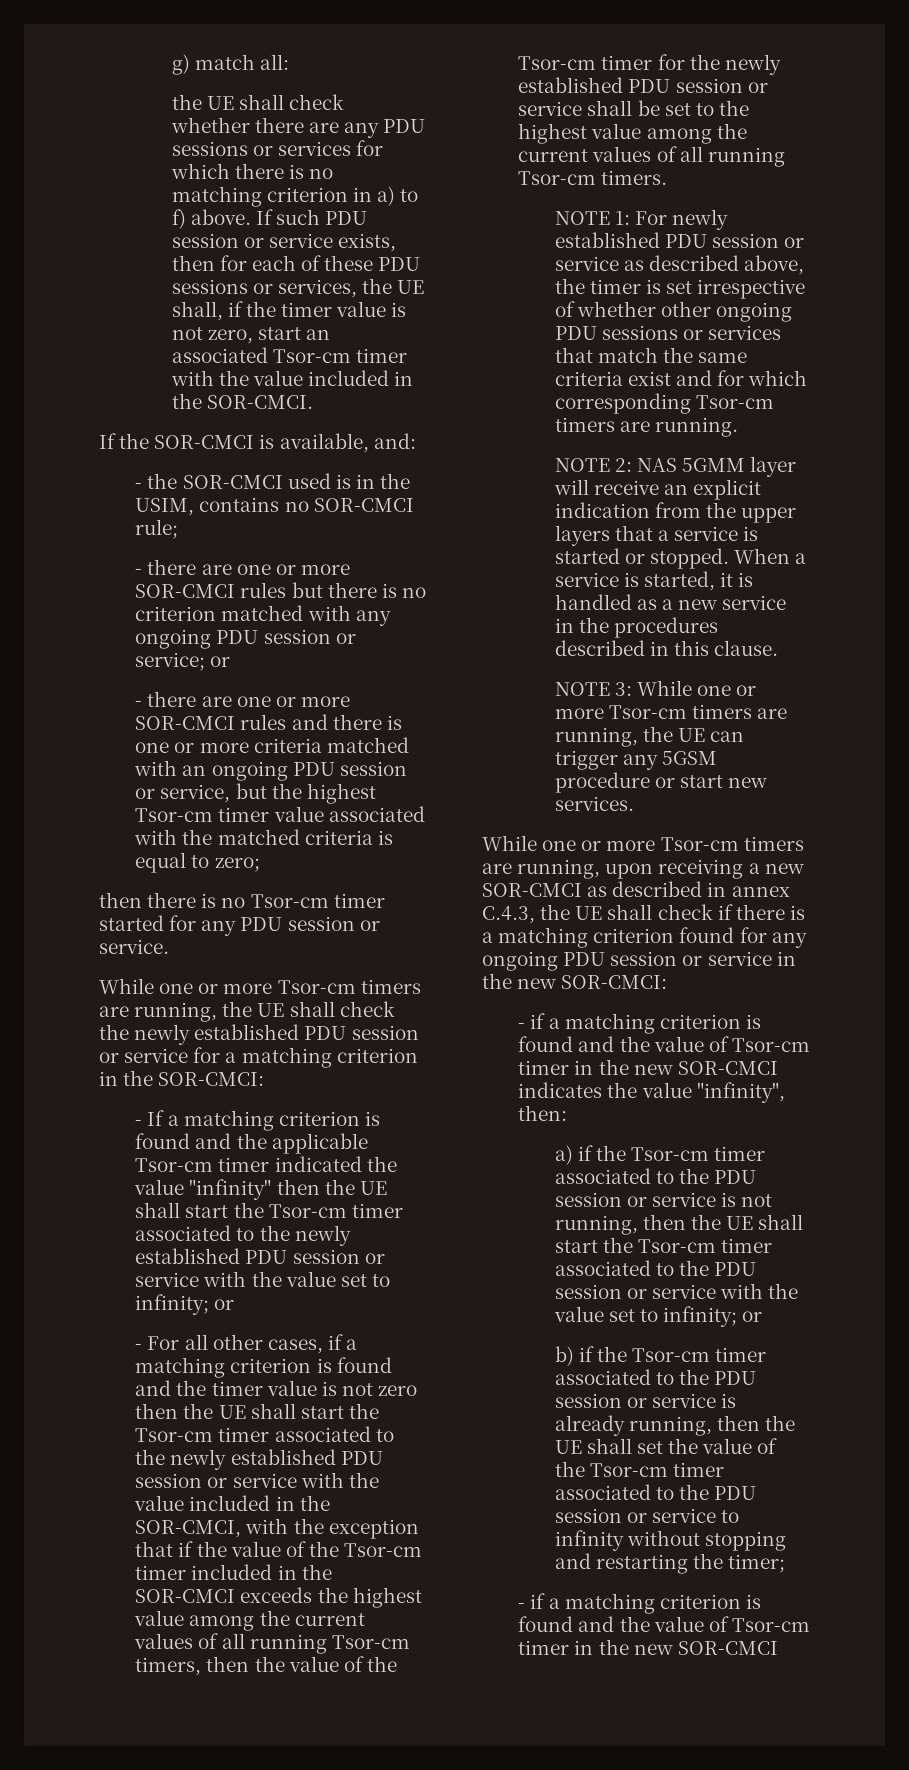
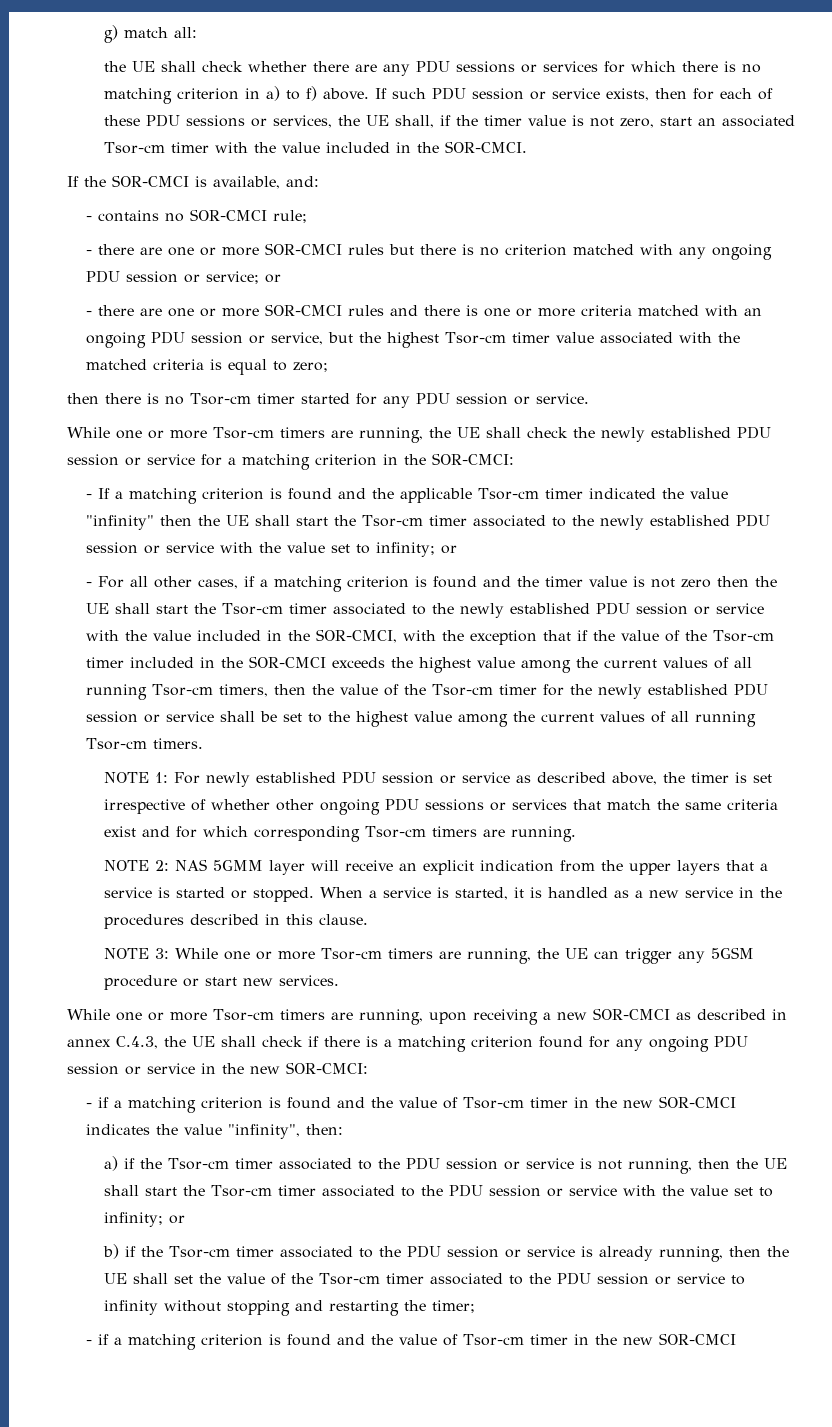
- - the SOR-CMCI used is in the USIM, contains no SOR-CMCI rule;
+ - contains no SOR-CMCI rule;

